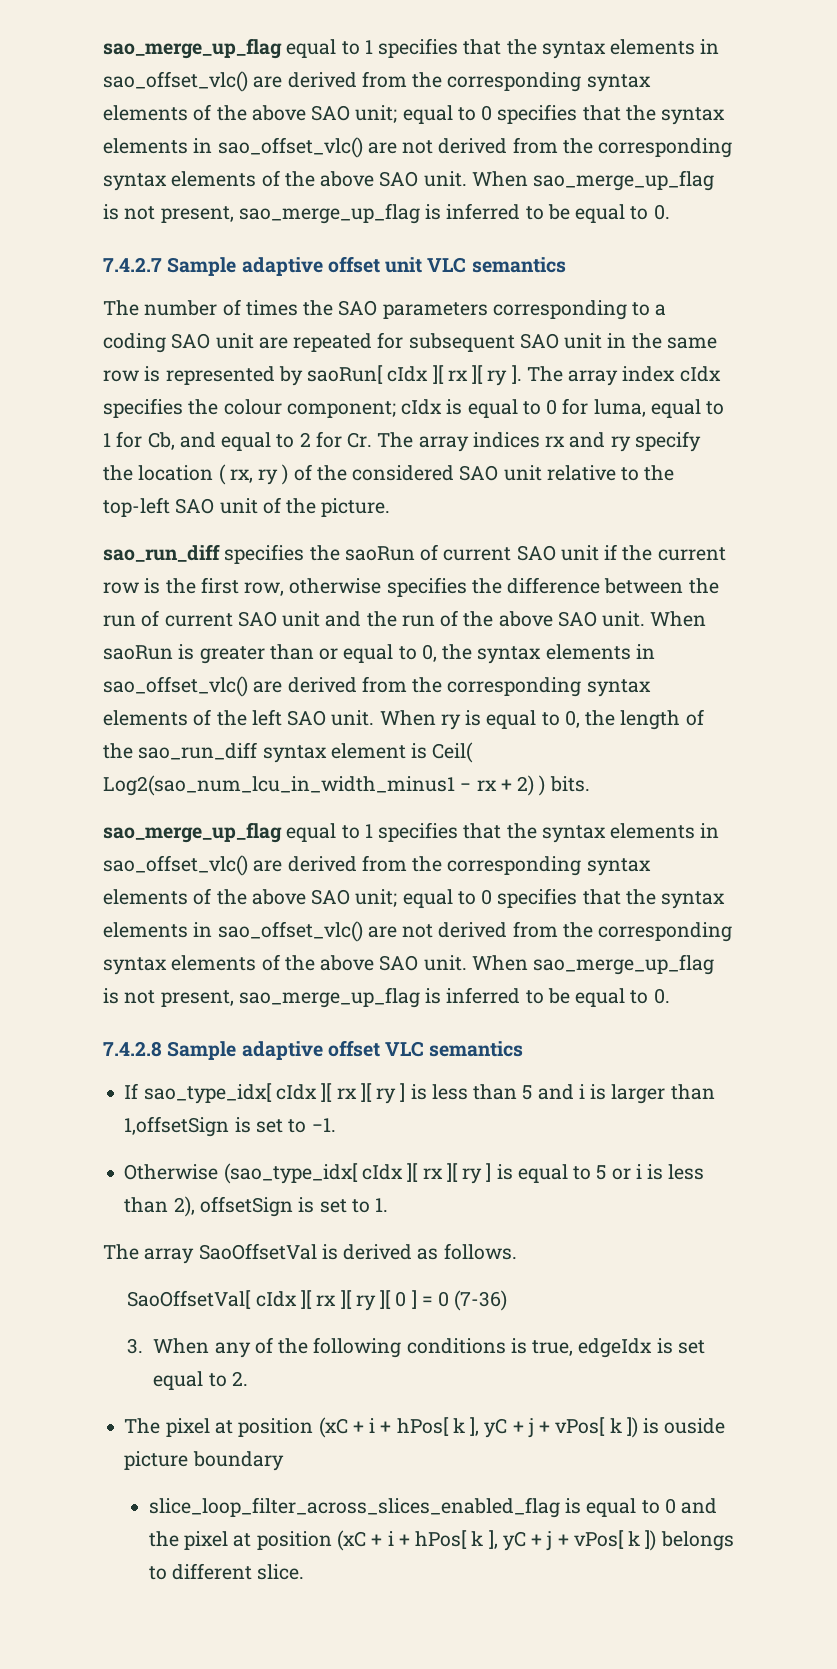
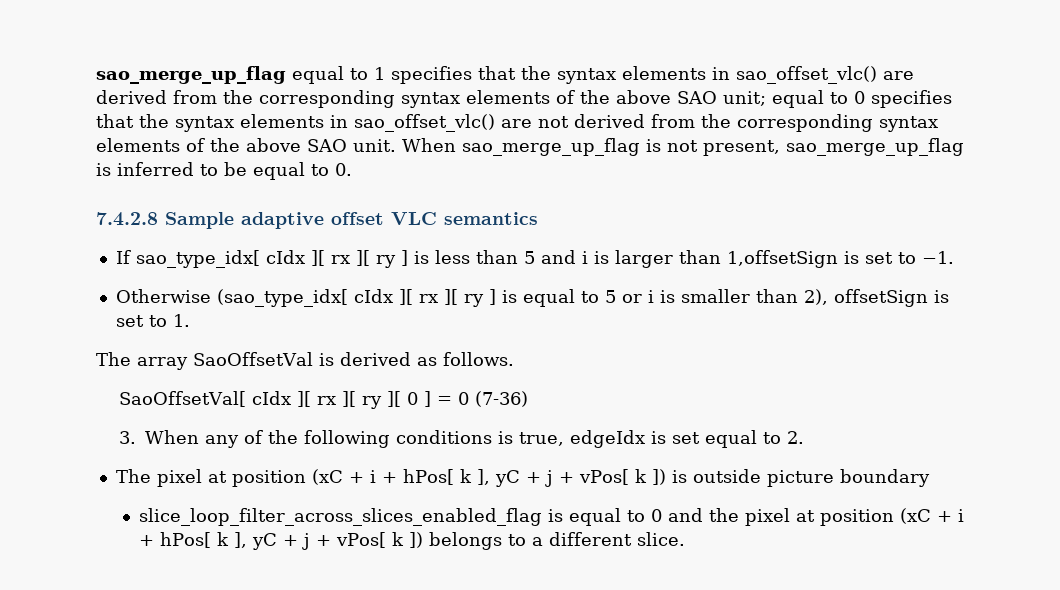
- 7.4.2.7 Sample adaptive offset unit VLC semantics
- The number of times the SAO parameters corresponding to a coding SAO unit are repeated for subsequent SAO unit in the same row is represented by saoRun[ cIdx ][ rx ][ ry ]. The array index cIdx specifies the colour component; cIdx is equal to 0 for luma, equal to 1 for Cb, and equal to 2 for Cr. The array indices rx and ry specify the location ( rx, ry ) of the considered SAO unit relative to the top-left SAO unit of the picture.
- sao_run_diff specifies the saoRun of current SAO unit if the current row is the first row, otherwise specifies the difference between the run of current SAO unit and the run of the above SAO unit. When saoRun is greater than or equal to 0, the syntax elements in sao_offset_vlc() are derived from the corresponding syntax elements of the left SAO unit. When ry is equal to 0, the length of the sao_run_diff syntax element is Ceil( Log2(sao_num_lcu_in_width_minus1 − rx + 2) ) bits.
- sao_merge_up_flag equal to 1 specifies that the syntax elements in sao_offset_vlc() are derived from the corresponding syntax elements of the above SAO unit; equal to 0 specifies that the syntax elements in sao_offset_vlc() are not derived from the corresponding syntax elements of the above SAO unit. When sao_merge_up_flag is not present, sao_merge_up_flag is inferred to be equal to 0.
- Otherwise (sao_type_idx[ cIdx ][ rx ][ ry ] is equal to 5 or i is less than 2), offsetSign is set to 1.
+ Otherwise (sao_type_idx[ cIdx ][ rx ][ ry ] is equal to 5 or i is smaller than 2), offsetSign is set to 1.
- The pixel at position (xC + i + hPos[ k ], yC + j + vPos[ k ]) is ouside picture boundary
+ The pixel at position (xC + i + hPos[ k ], yC + j + vPos[ k ]) is outside picture boundary
- slice_loop_filter_across_slices_enabled_flag is equal to 0 and the pixel at position (xC + i + hPos[ k ], yC + j + vPos[ k ]) belongs to different slice.
+ slice_loop_filter_across_slices_enabled_flag is equal to 0 and the pixel at position (xC + i + hPos[ k ], yC + j + vPos[ k ]) belongs to a different slice.

